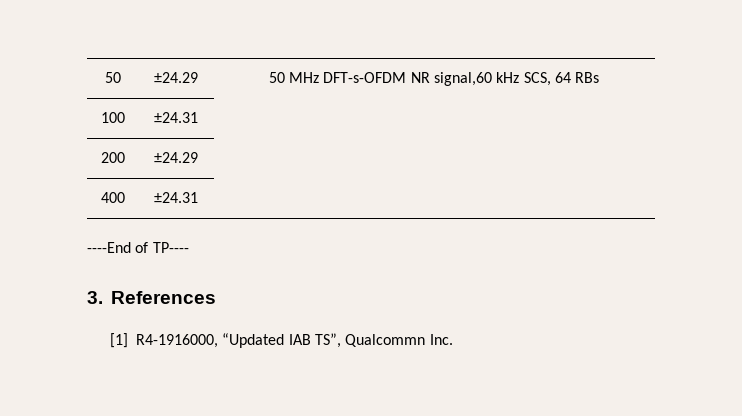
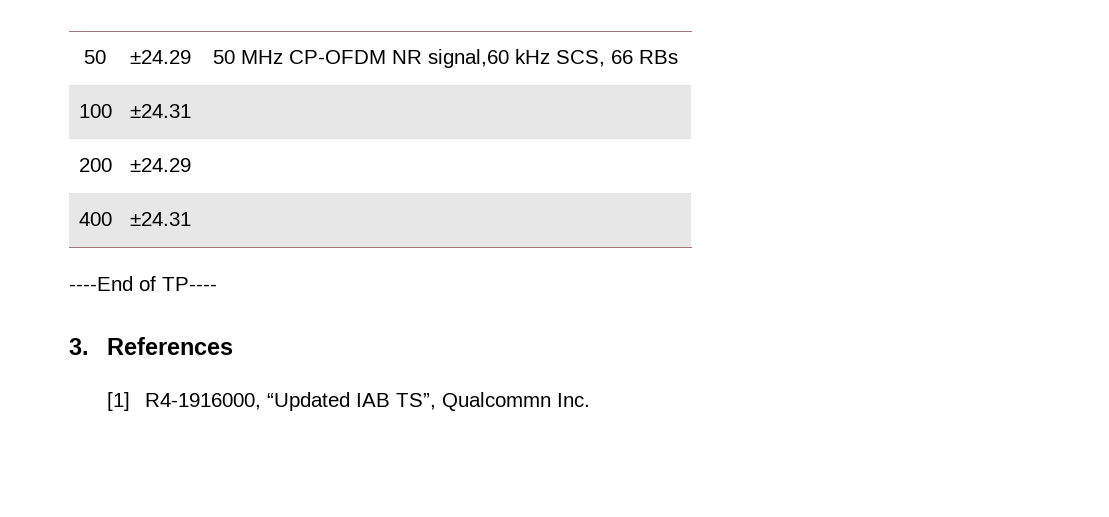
- 50 | ±24.29 | 50 MHz DFT-s-OFDM NR signal,60 kHz SCS, 64 RBs
+ 50 | ±24.29 | 50 MHz CP-OFDM NR signal,60 kHz SCS, 66 RBs

